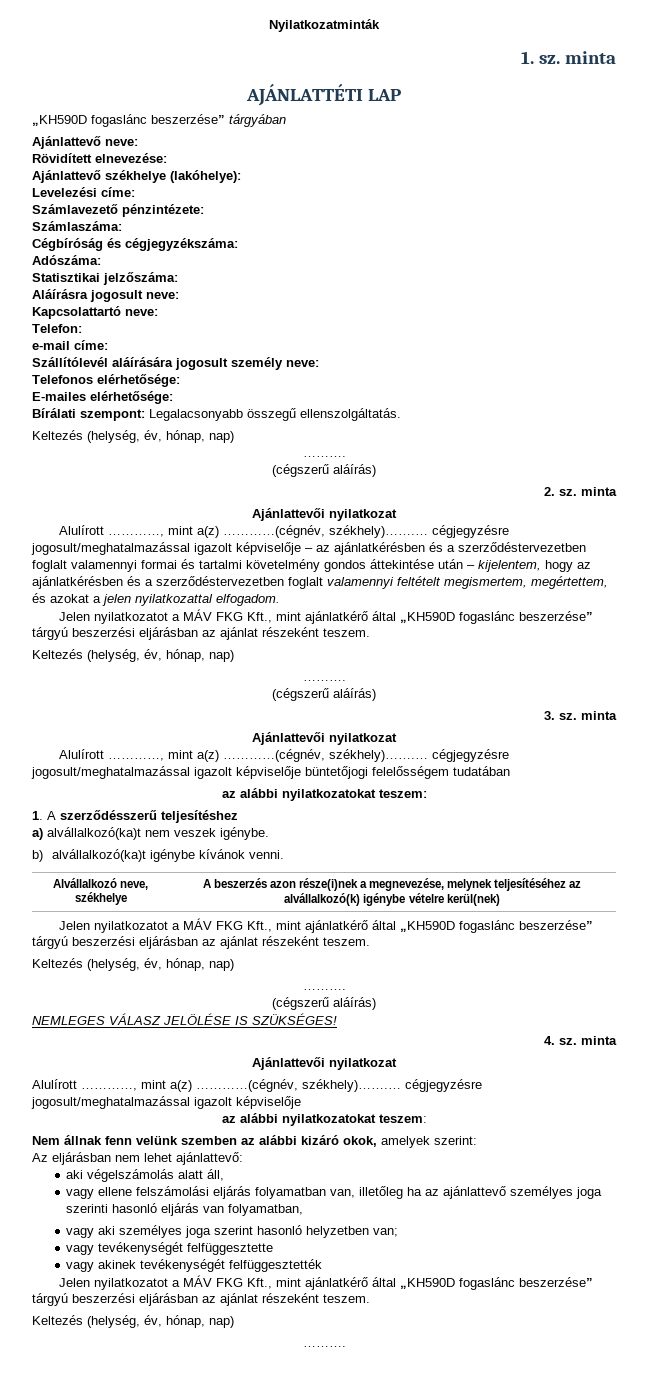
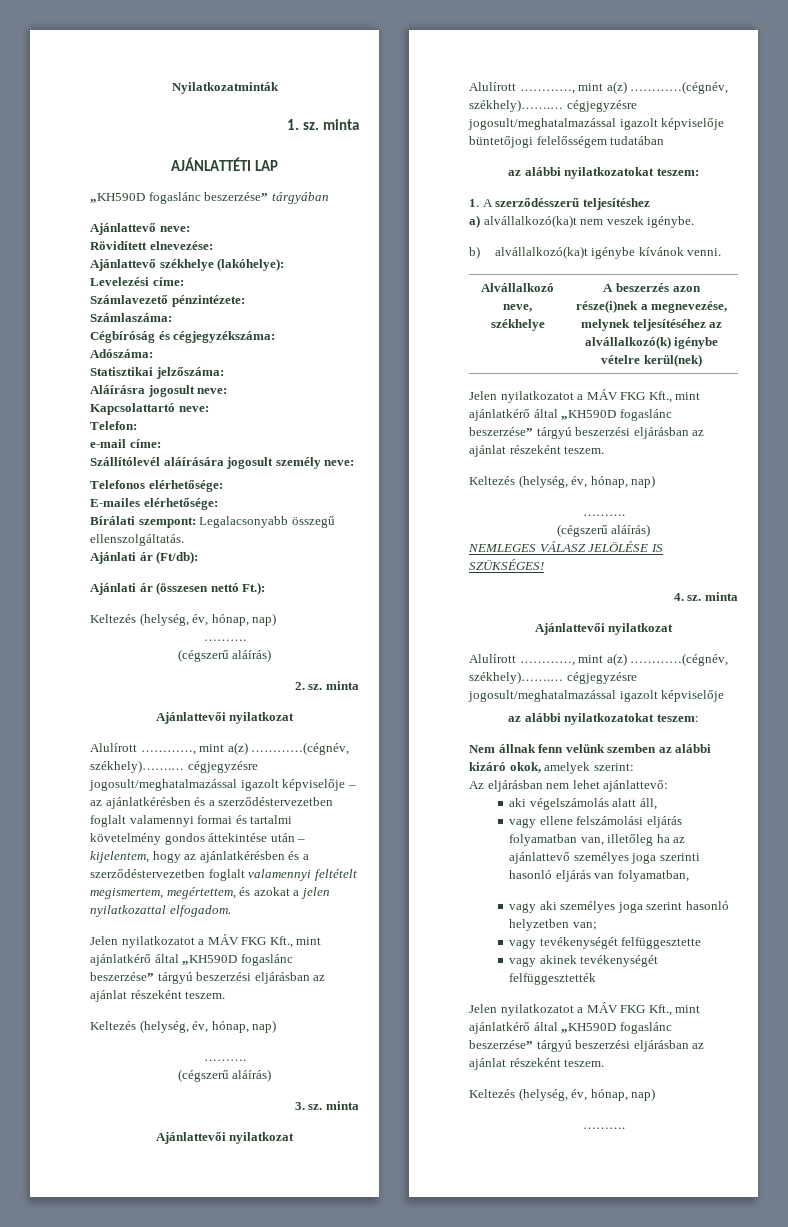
+ Ajánlati ár (Ft/db):
+ Ajánlati ár (összesen nettó Ft.):

